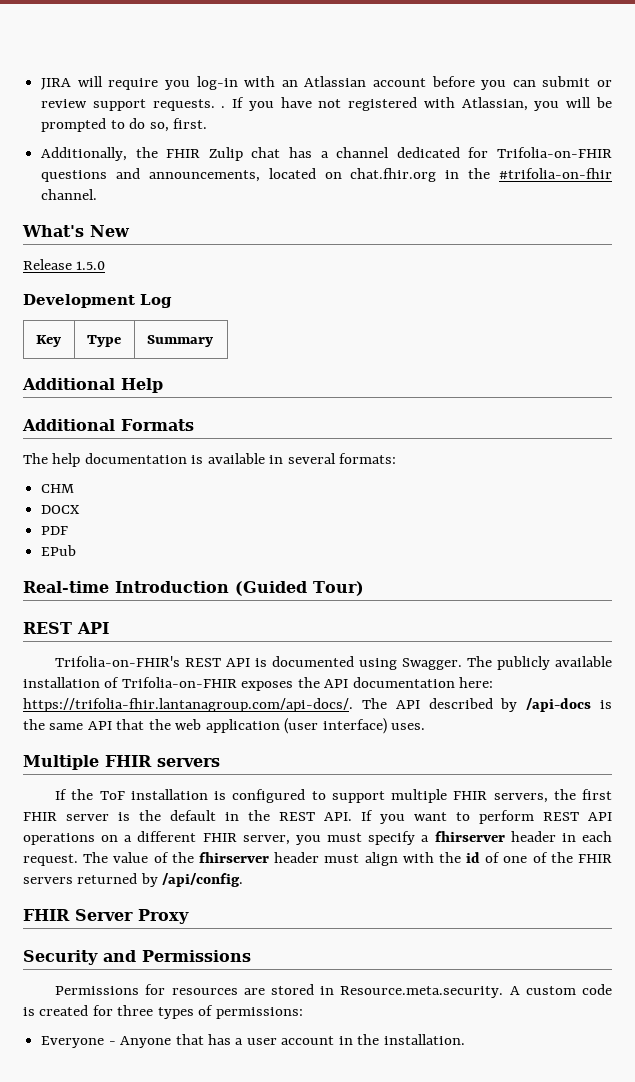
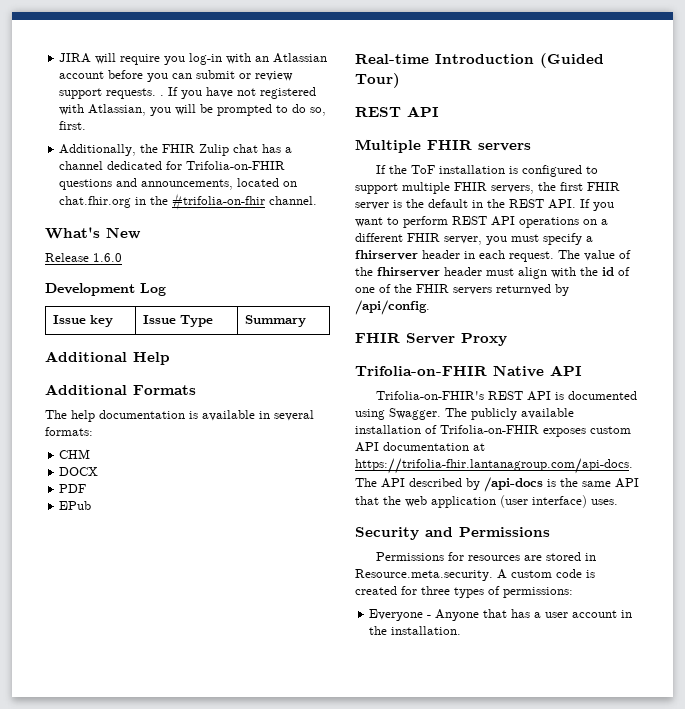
- Release 1.5.0
+ Release 1.6.0
- Key | Type | Summary
+ Issue key | Issue Type | Summary
- Trifolia-on-FHIR's REST API is documented using Swagger. The publicly available installation of Trifolia-on-FHIR exposes the API documentation here: https://trifolia-fhir.lantanagroup.com/api-docs/. The API described by /api-docs is the same API that the web application (user interface) uses.
- The value of the fhirserver header must align with the id of one of the FHIR servers returned by /api/config.
+ The value of the fhirserver header must align with the id of one of the FHIR servers returnved by /api/config.
+ Trifolia-on-FHIR Native API
+ Trifolia-on-FHIR's REST API is documented using Swagger. The publicly available installation of Trifolia-on-FHIR exposes custom API documentation at https://trifolia-fhir.lantanagroup.com/api-docs. The API described by /api-docs is the same API that the web application (user interface) uses.

